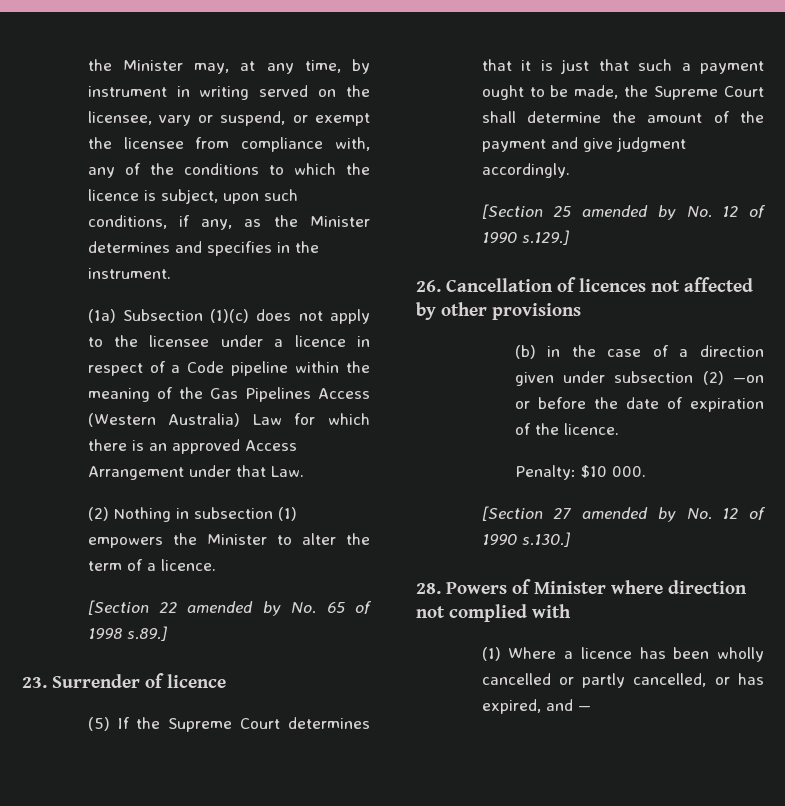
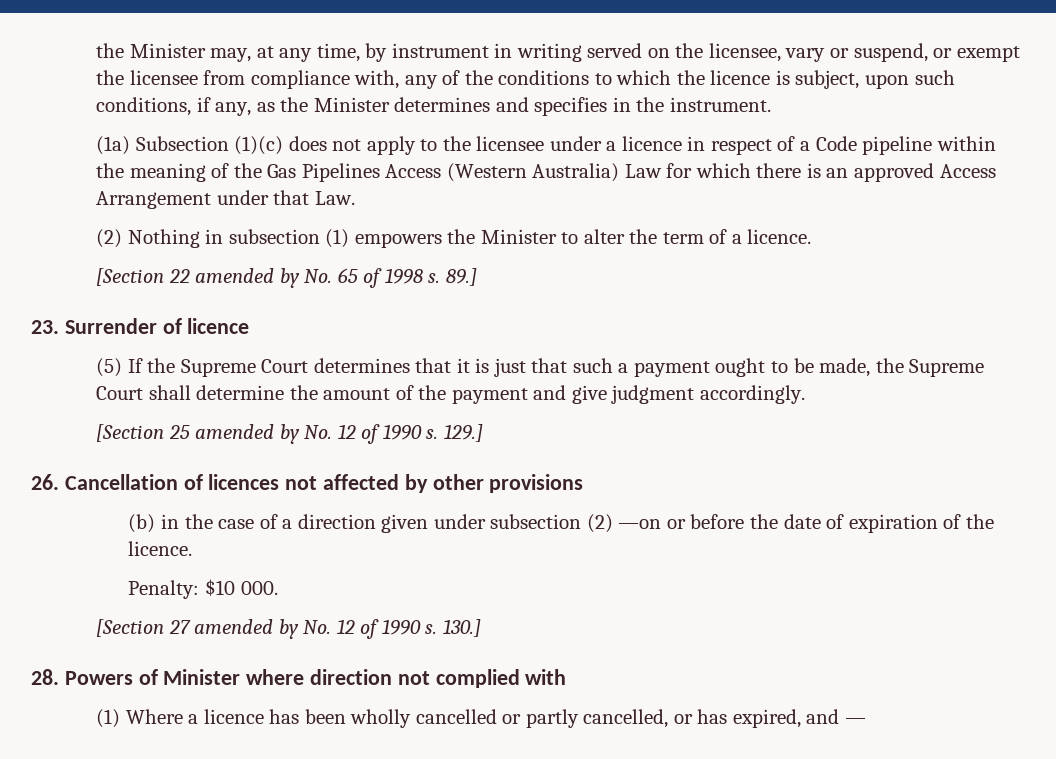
- [Section 22 amended by No. 65 of 1998 s.89.]
+ [Section 22 amended by No. 65 of 1998 s. 89.]
- [Section 25 amended by No. 12 of 1990 s.129.]
+ [Section 25 amended by No. 12 of 1990 s. 129.]
- [Section 27 amended by No. 12 of 1990 s.130.]
+ [Section 27 amended by No. 12 of 1990 s. 130.]

